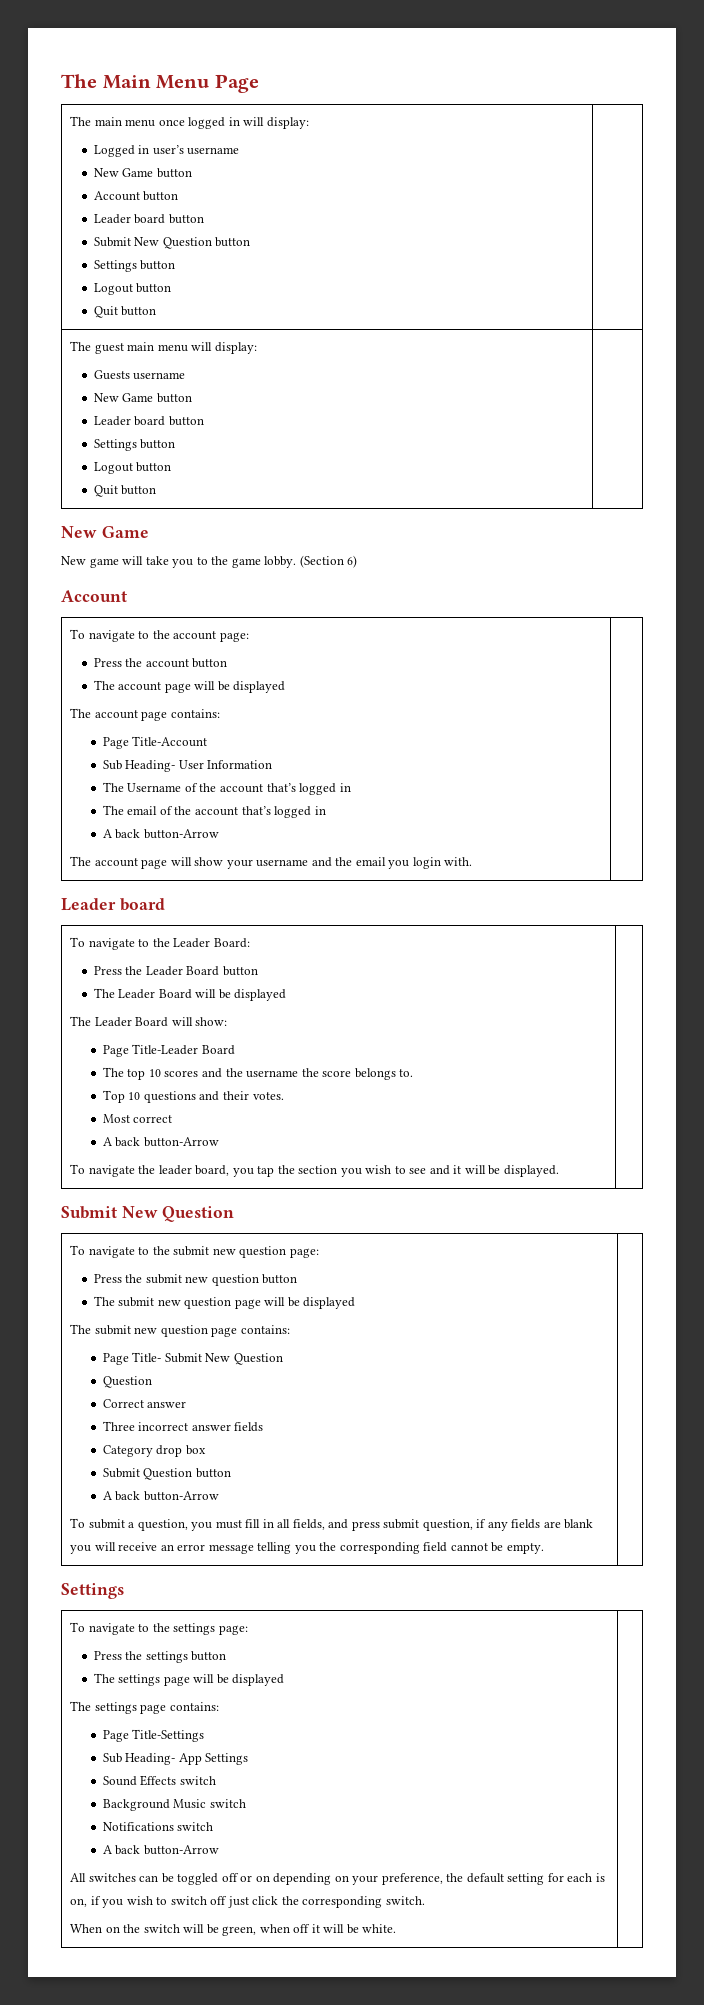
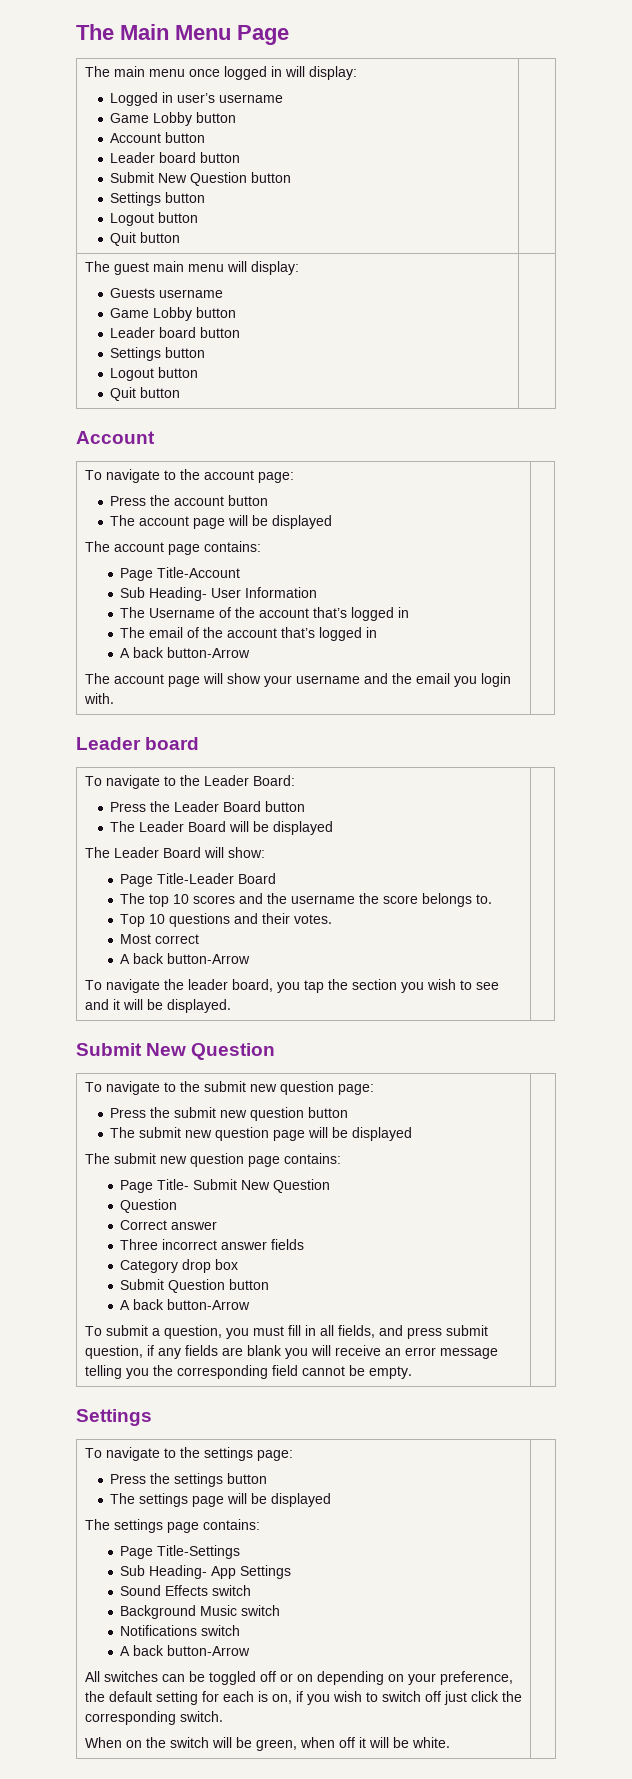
  The main menu once logged in will display:
  Logged in user’s username
- New Game button
+ Game Lobby button
  The guest main menu will display:
  Guests username
- New Game button
+ Game Lobby button
  Leader board button
  Settings button
  Logout button
  Quit button |
- New Game
- New game will take you to the game lobby. (Section 6)

